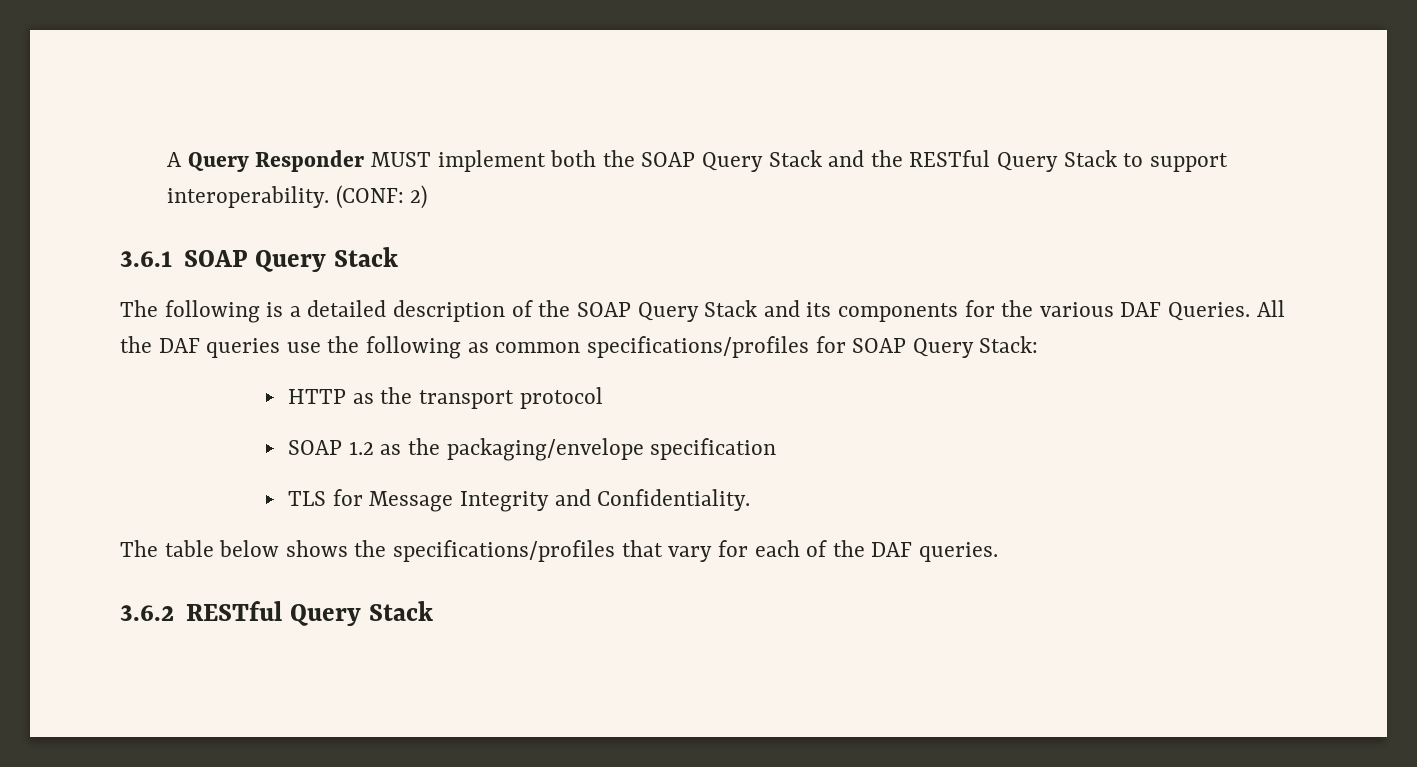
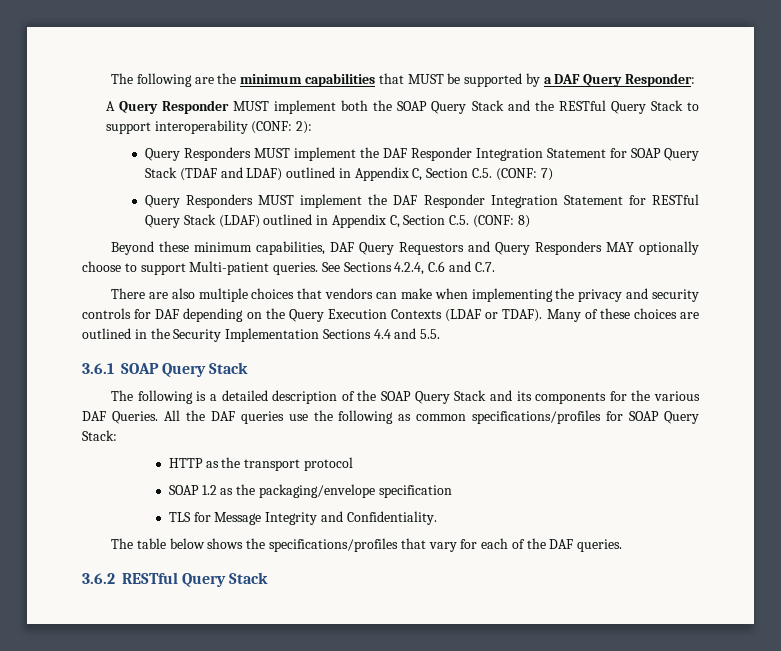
+ The following are the minimum capabilities that MUST be supported by a DAF Query Responder:
- A Query Responder MUST implement both the SOAP Query Stack and the RESTful Query Stack to support interoperability. (CONF: 2)
+ A Query Responder MUST implement both the SOAP Query Stack and the RESTful Query Stack to support interoperability (CONF: 2):
+ Query Responders MUST implement the DAF Responder Integration Statement for SOAP Query Stack (TDAF and LDAF) outlined in Appendix C, Section C.5. (CONF: 7)
+ Query Responders MUST implement the DAF Responder Integration Statement for RESTful Query Stack (LDAF) outlined in Appendix C, Section C.5. (CONF: 8)
+ Beyond these minimum capabilities, DAF Query Requestors and Query Responders MAY optionally choose to support Multi-patient queries. See Sections 4.2.4, C.6 and C.7.
+ There are also multiple choices that vendors can make when implementing the privacy and security controls for DAF depending on the Query Execution Contexts (LDAF or TDAF). Many of these choices are outlined in the Security Implementation Sections 4.4 and 5.5.

